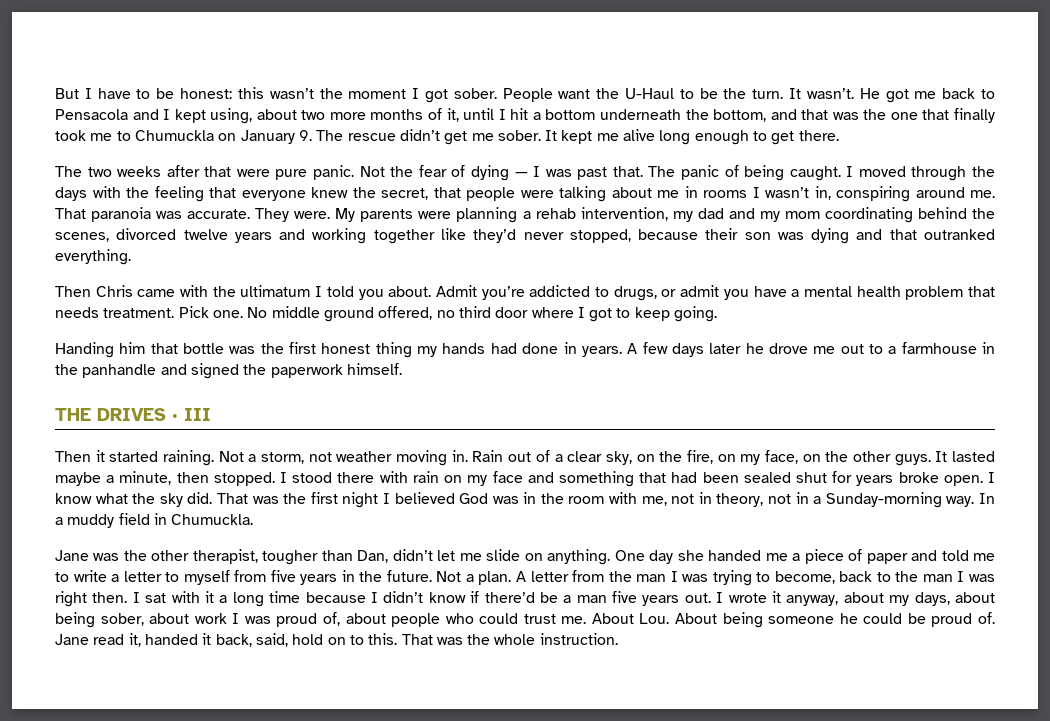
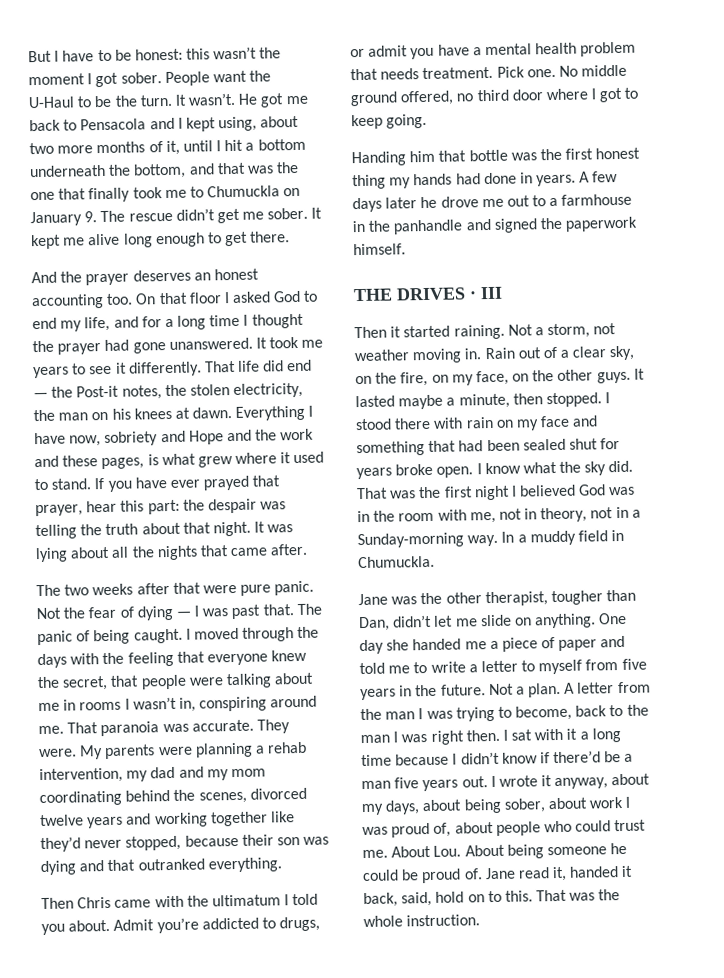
+ And the prayer deserves an honest accounting too. On that floor I asked God to end my life, and for a long time I thought the prayer had gone unanswered. It took me years to see it differently. That life did end — the Post-it notes, the stolen electricity, the man on his knees at dawn. Everything I have now, sobriety and Hope and the work and these pages, is what grew where it used to stand. If you have ever prayed that prayer, hear this part: the despair was telling the truth about that night. It was lying about all the nights that came after.

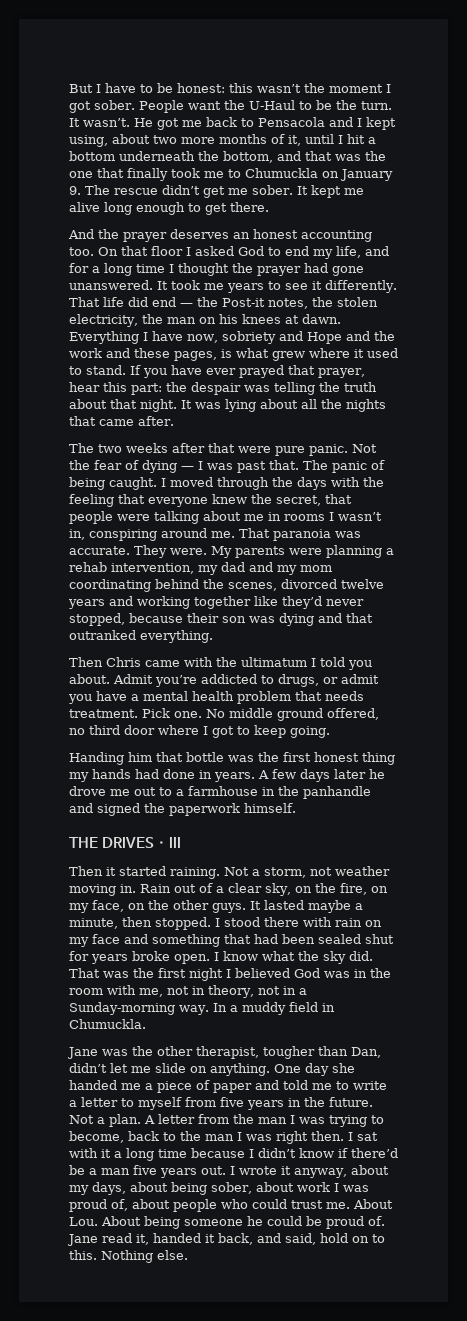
- Jane read it, handed it back, said, hold on to this.
+ Jane read it, handed it back, and said, hold on to this.
- That was the whole instruction.
+ Nothing else.

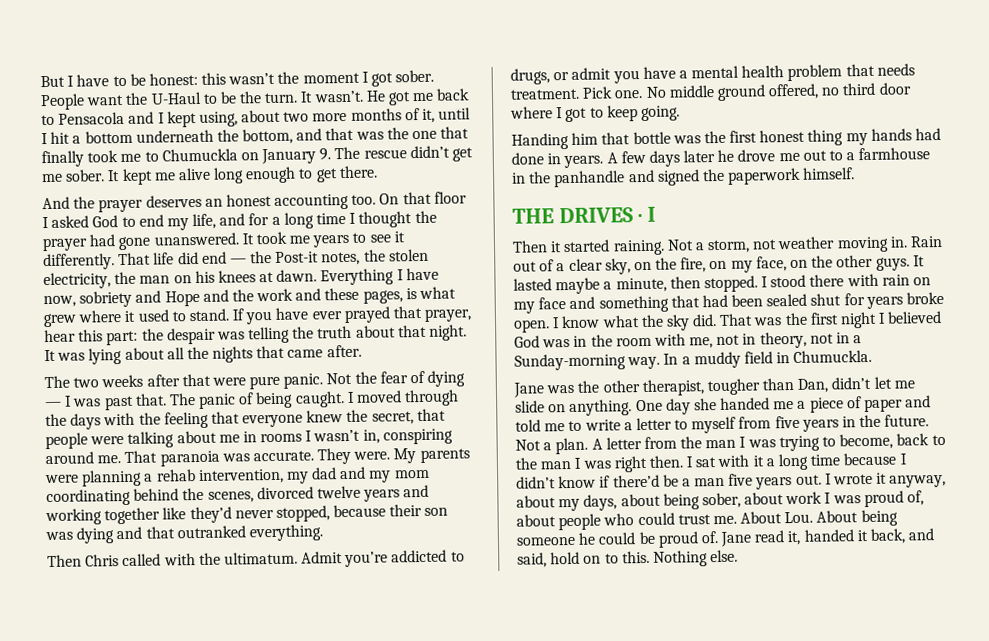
- Then Chris came with the ultimatum I told you about.
+ Then Chris called with the ultimatum.
- THE DRIVES · III
+ THE DRIVES · I

